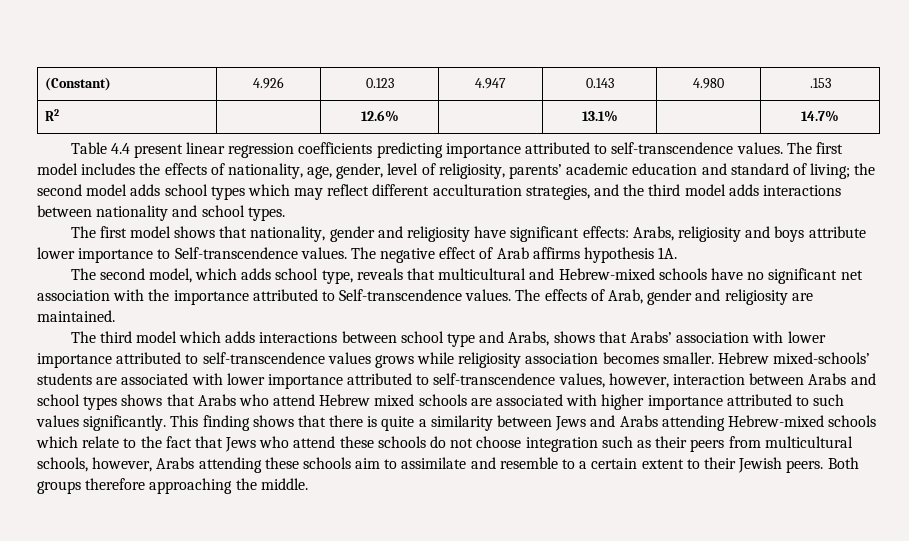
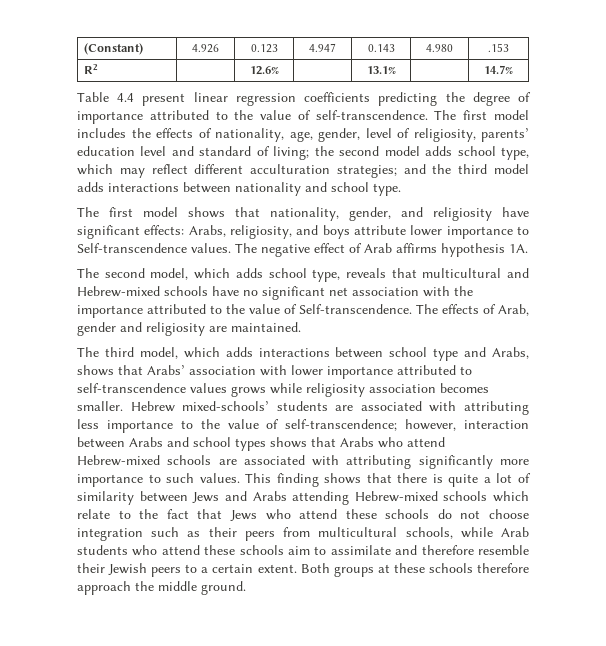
- Table 4.4 present linear regression coefficients predicting importance attributed to self-transcendence values.
+ Table 4.4 present linear regression coefficients predicting the degree of importance attributed to the value of self-transcendence.
- The first model includes the effects of nationality, age, gender, level of religiosity, parents’ academic education and standard of living; the second model adds school types which may reflect different acculturation strategies, and the third model adds interactions between nationality and school types.
+ The first model includes the effects of nationality, age, gender, level of religiosity, parents’ education level and standard of living; the second model adds school type, which may reflect different acculturation strategies; and the third model adds interactions between nationality and school type.
- The first model shows that nationality, gender and religiosity have significant effects: Arabs, religiosity and boys attribute lower importance to Self-transcendence values.
+ The first model shows that nationality, gender, and religiosity have significant effects: Arabs, religiosity, and boys attribute lower importance to Self-transcendence values.
- The second model, which adds school type, reveals that multicultural and Hebrew-mixed schools have no significant net association with the importance attributed to Self-transcendence values.
+ The second model, which adds school type, reveals that multicultural and Hebrew-mixed schools have no significant net association with the importance attributed to the value of Self-transcendence.
- The third model which adds interactions between school type and Arabs, shows that Arabs’ association with lower importance attributed to self-transcendence values grows while religiosity association becomes smaller.
+ The third model, which adds interactions between school type and Arabs, shows that Arabs’ association with lower importance attributed to self-transcendence values grows while religiosity association becomes smaller.
- Hebrew mixed-schools’ students are associated with lower importance attributed to self-transcendence values, however, interaction between Arabs and school types shows that Arabs who attend Hebrew mixed schools are associated with higher importance attributed to such values significantly.
+ Hebrew mixed-schools’ students are associated with attributing less importance to the value of self-transcendence; however, interaction between Arabs and school types shows that Arabs who attend Hebrew-mixed schools are associated with attributing significantly more importance to such values.
- This finding shows that there is quite a similarity between Jews and Arabs attending Hebrew-mixed schools which relate to the fact that Jews who attend these schools do not choose integration such as their peers from multicultural schools, however, Arabs attending these schools aim to assimilate and resemble to a certain extent to their Jewish peers. Both groups therefore approaching the middle.
+ This finding shows that there is quite a lot of similarity between Jews and Arabs attending Hebrew-mixed schools which relate to the fact that Jews who attend these schools do not choose integration such as their peers from multicultural schools, while Arab students who attend these schools aim to assimilate and therefore resemble their Jewish peers to a certain extent. Both groups at these schools therefore approach the middle ground.

